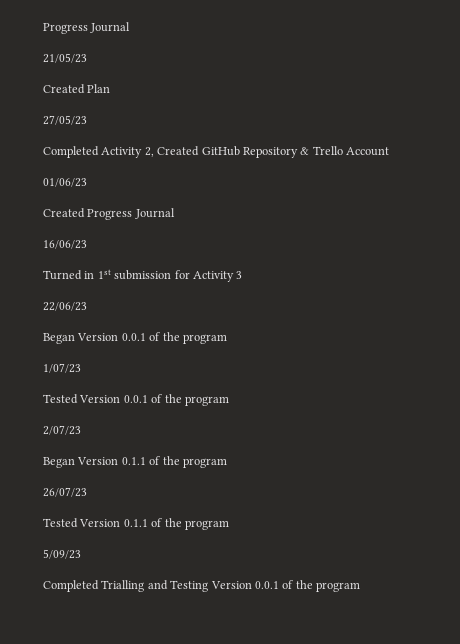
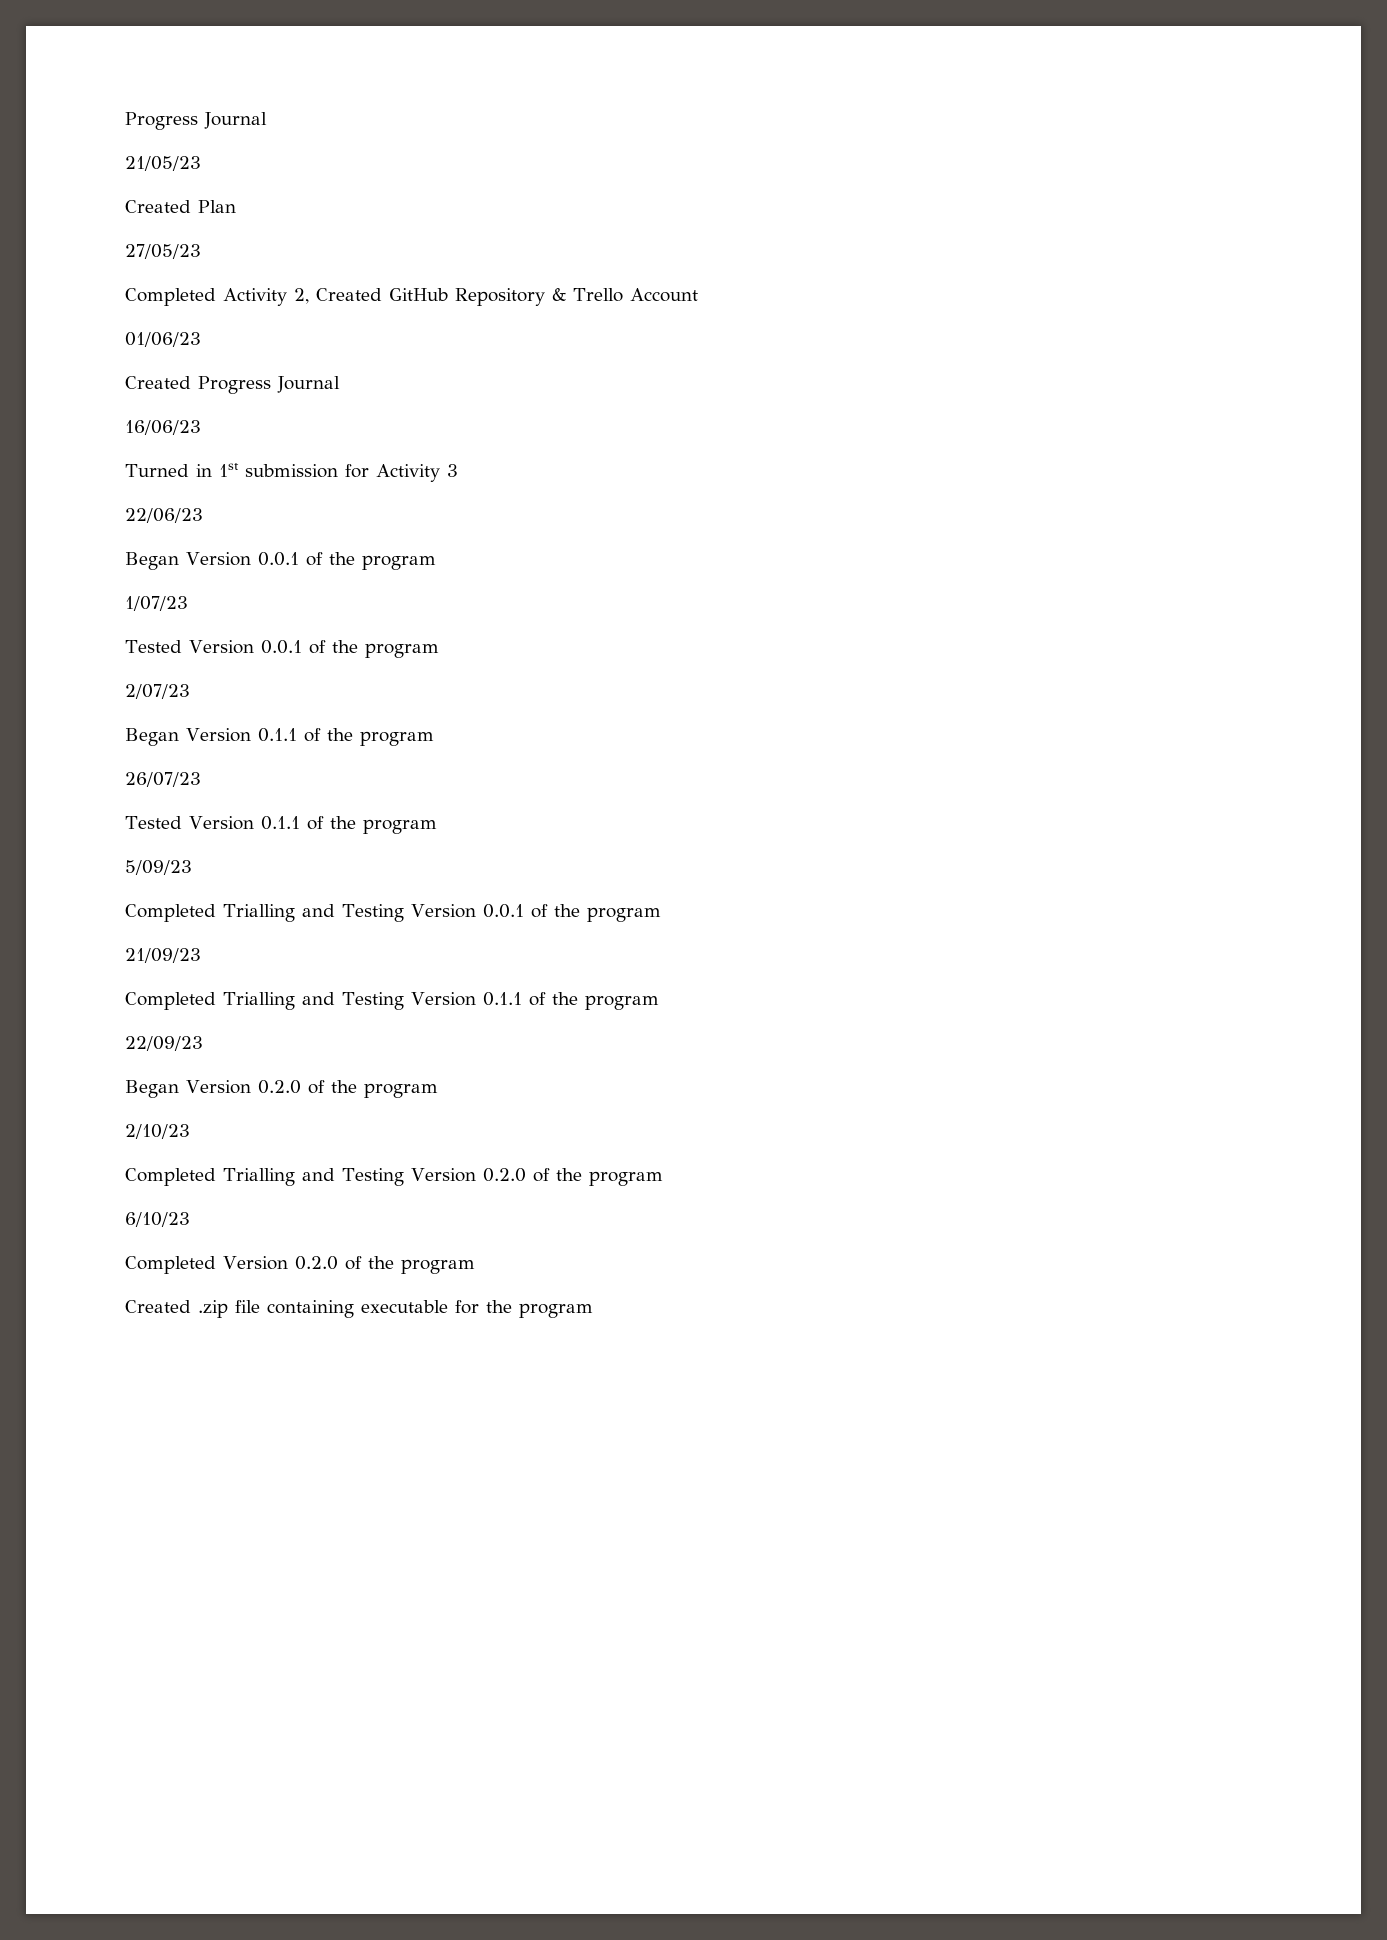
+ 21/09/23
+ Completed Trialling and Testing Version 0.1.1 of the program
+ 22/09/23
+ Began Version 0.2.0 of the program
+ 2/10/23
+ Completed Trialling and Testing Version 0.2.0 of the program
+ 6/10/23
+ Completed Version 0.2.0 of the program
+ Created .zip file containing executable for the program

